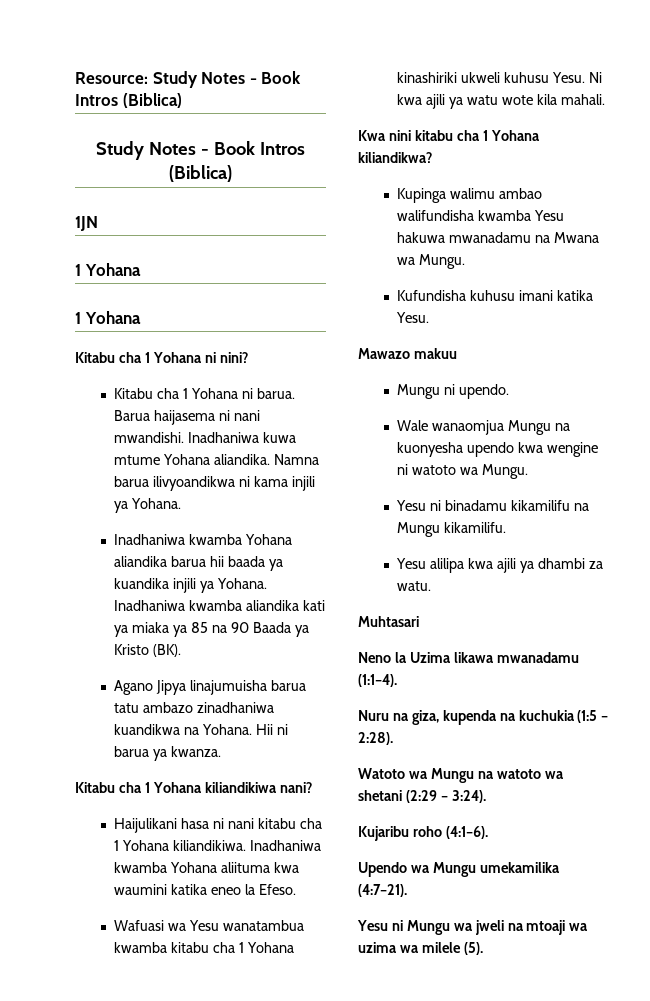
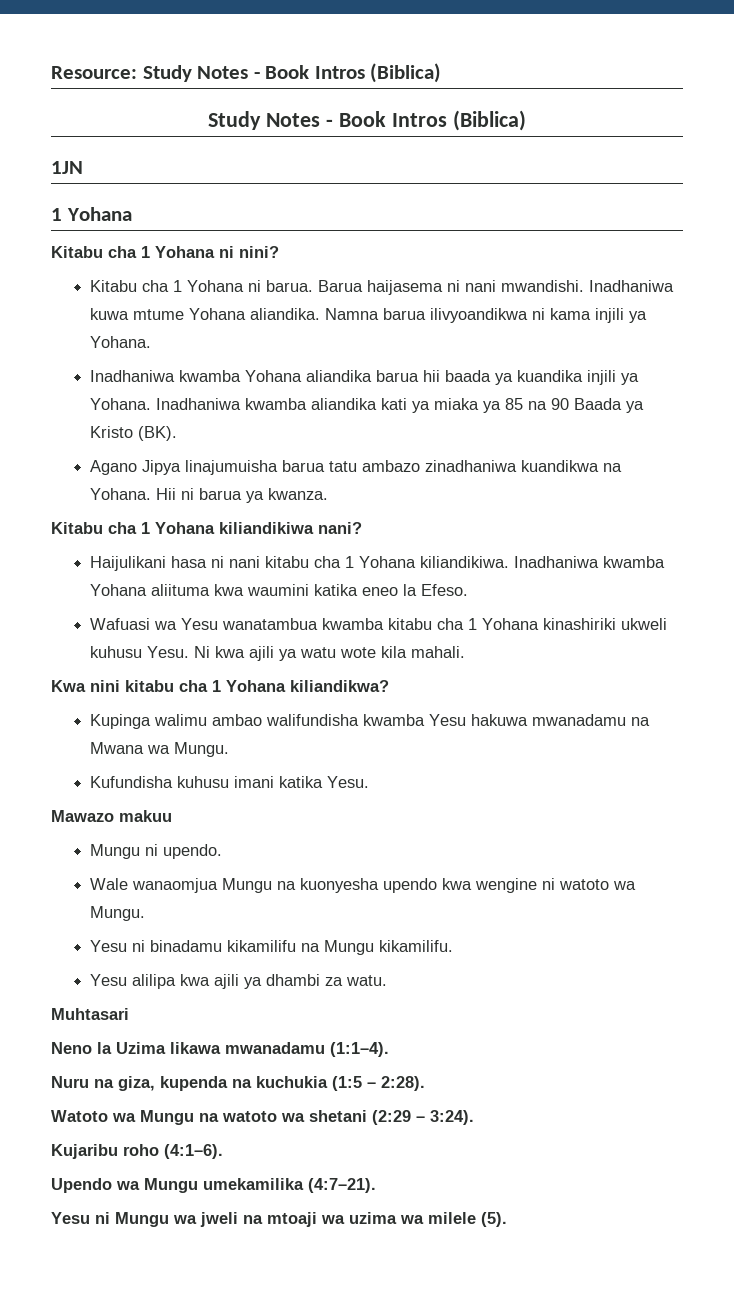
  1JN
- 1 Yohana

